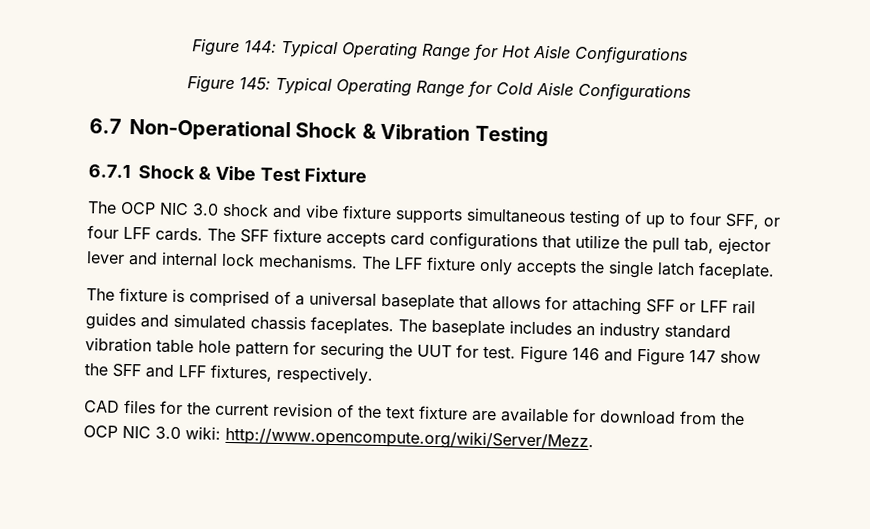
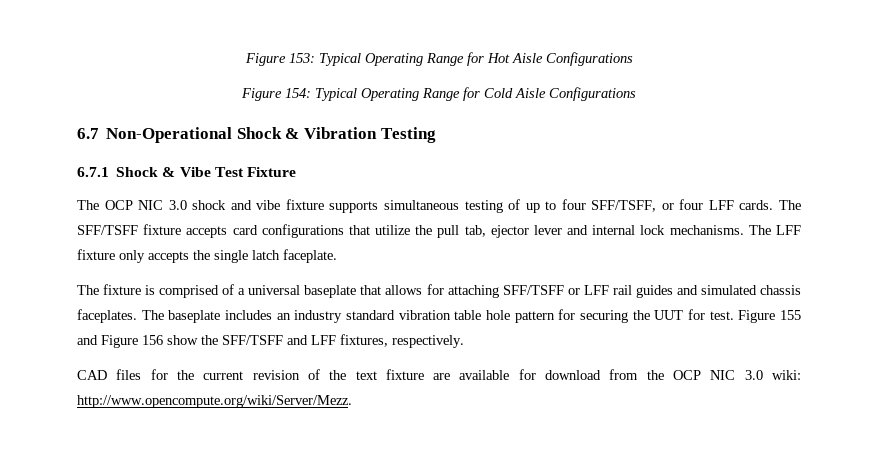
- Figure 144: Typical Operating Range for Hot Aisle Configurations
+ Figure 153: Typical Operating Range for Hot Aisle Configurations
- Figure 145: Typical Operating Range for Cold Aisle Configurations
+ Figure 154: Typical Operating Range for Cold Aisle Configurations
- The OCP NIC 3.0 shock and vibe fixture supports simultaneous testing of up to four SFF, or four LFF cards.
+ The OCP NIC 3.0 shock and vibe fixture supports simultaneous testing of up to four SFF/TSFF, or four LFF cards.
- The SFF fixture accepts card configurations that utilize the pull tab, ejector lever and internal lock mechanisms.
+ The SFF/TSFF fixture accepts card configurations that utilize the pull tab, ejector lever and internal lock mechanisms.
- The fixture is comprised of a universal baseplate that allows for attaching SFF or LFF rail guides and simulated chassis faceplates.
+ The fixture is comprised of a universal baseplate that allows for attaching SFF/TSFF or LFF rail guides and simulated chassis faceplates.
- Figure 146 and Figure 147 show the SFF and LFF fixtures, respectively.
+ Figure 155 and Figure 156 show the SFF/TSFF and LFF fixtures, respectively.

